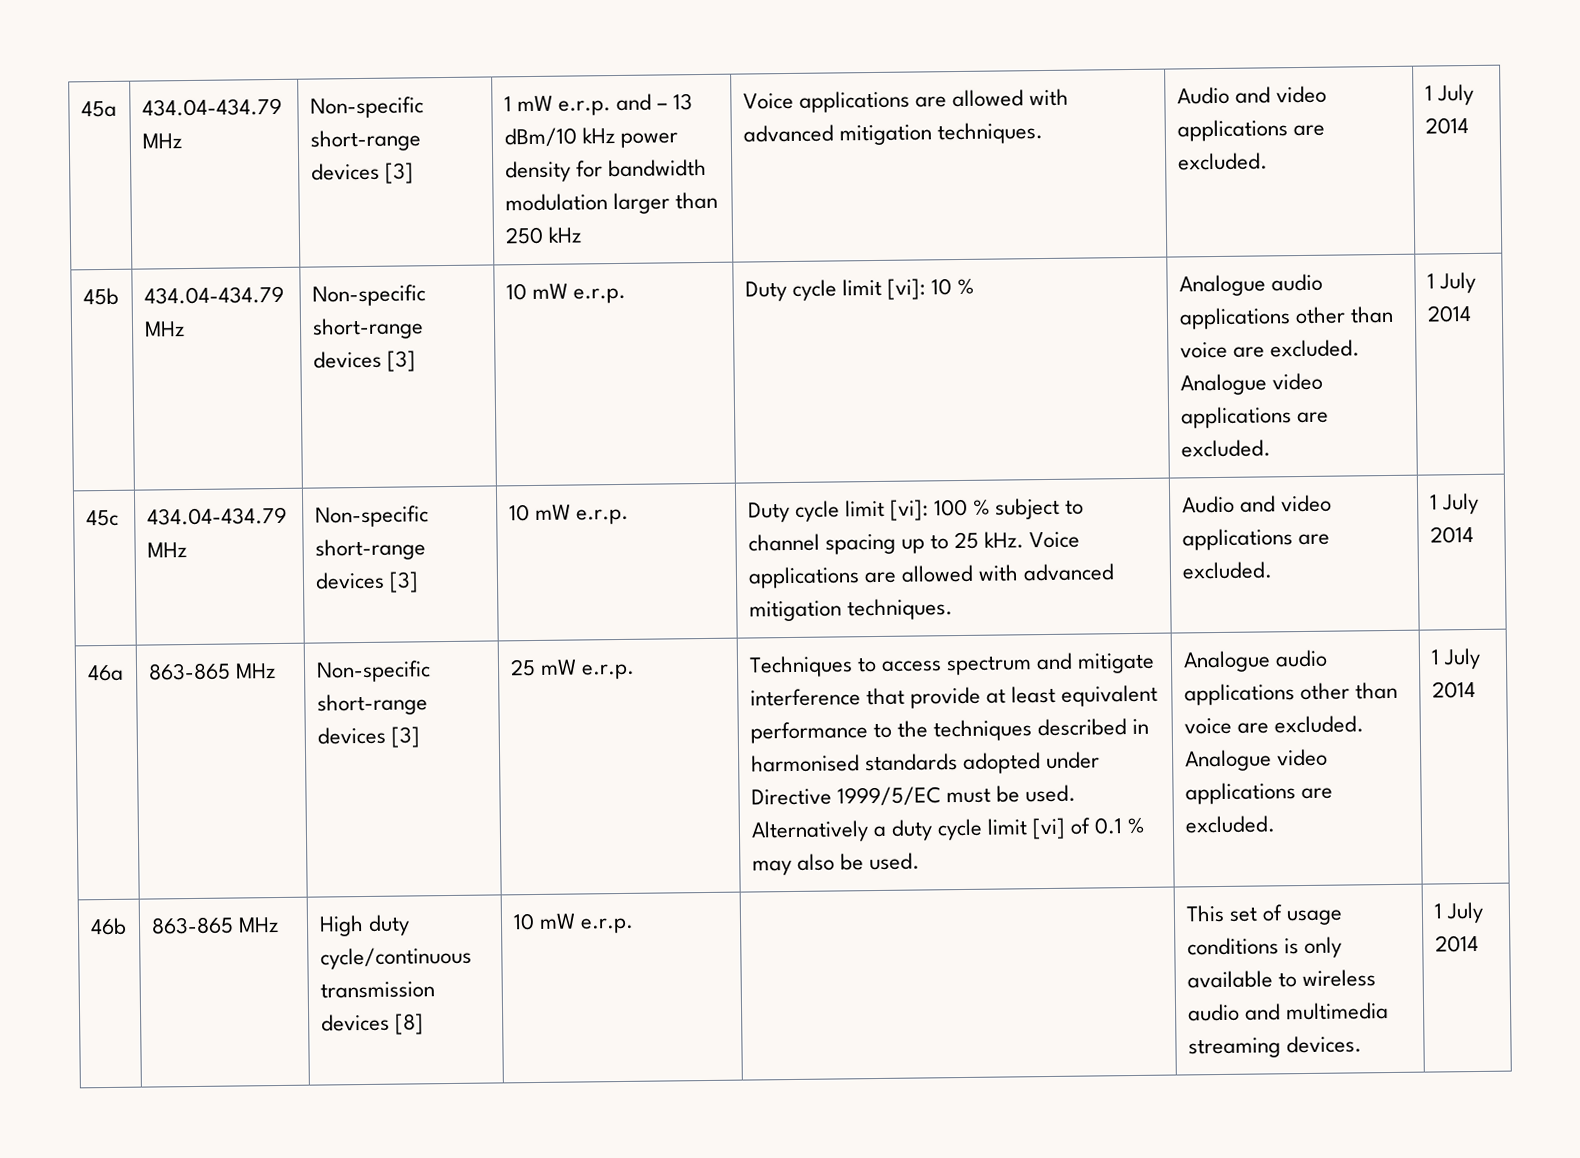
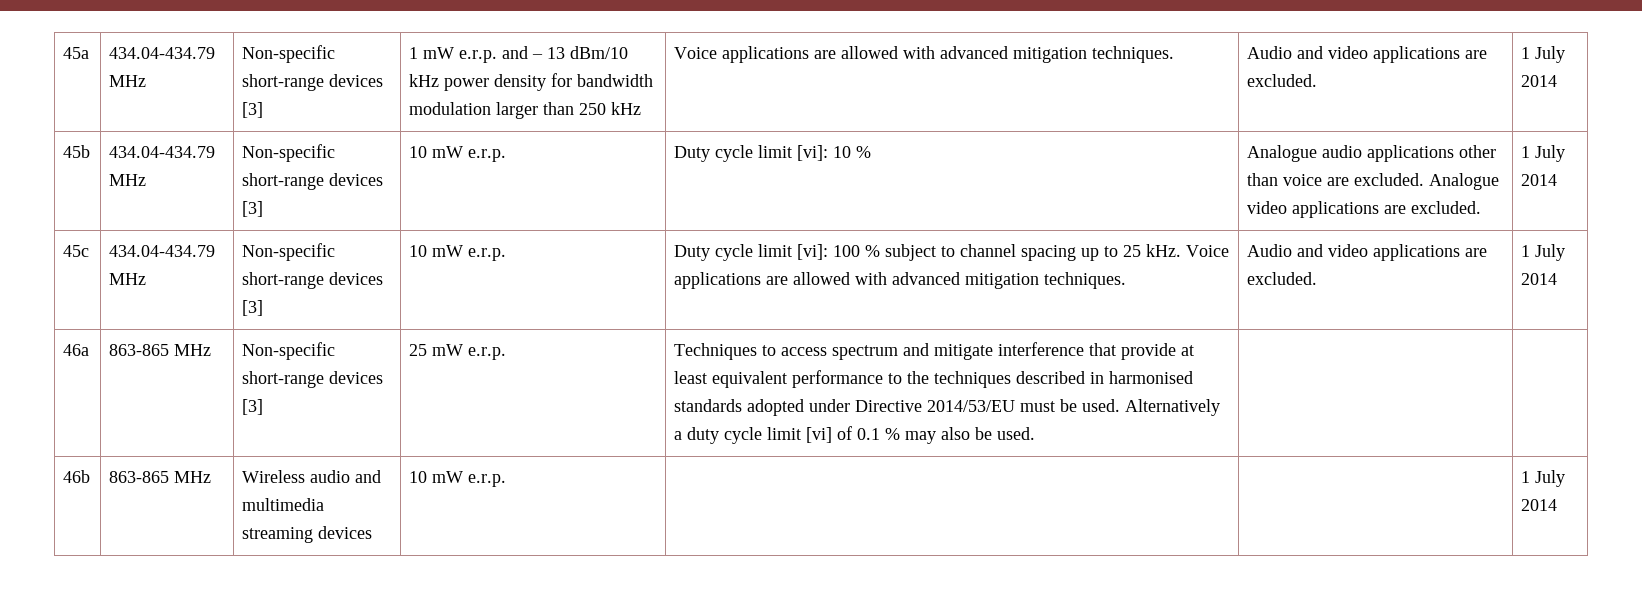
- Techniques to access spectrum and mitigate interference that provide at least equivalent performance to the techniques described in harmonised standards adopted under Directive 1999/5/EC must be used.
+ Techniques to access spectrum and mitigate interference that provide at least equivalent performance to the techniques described in harmonised standards adopted under Directive 2014/53/EU must be used.
- Alternatively a duty cycle limit [vi] of 0.1 % may also be used. | Analogue audio applications other than voice are excluded. Analogue video applications are excluded. | 1 July 2014
- 46b | 863-865 MHz | High duty cycle/continuous transmission devices [8] | 10 mW e.r.p. | | This set of usage conditions is only available to wireless audio and multimedia streaming devices. | 1 July 2014
+ Alternatively a duty cycle limit [vi] of 0.1 % may also be used. | |
+ 46b | 863-865 MHz | Wireless audio and multimedia streaming devices | 10 mW e.r.p. | | | 1 July 2014

